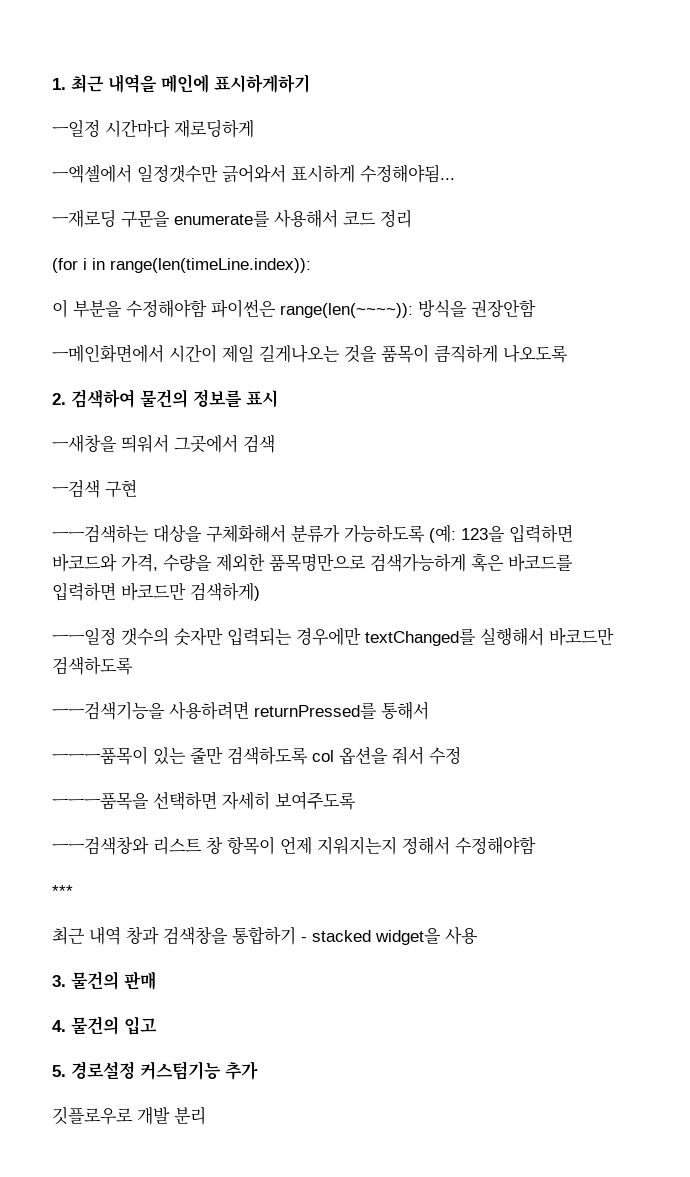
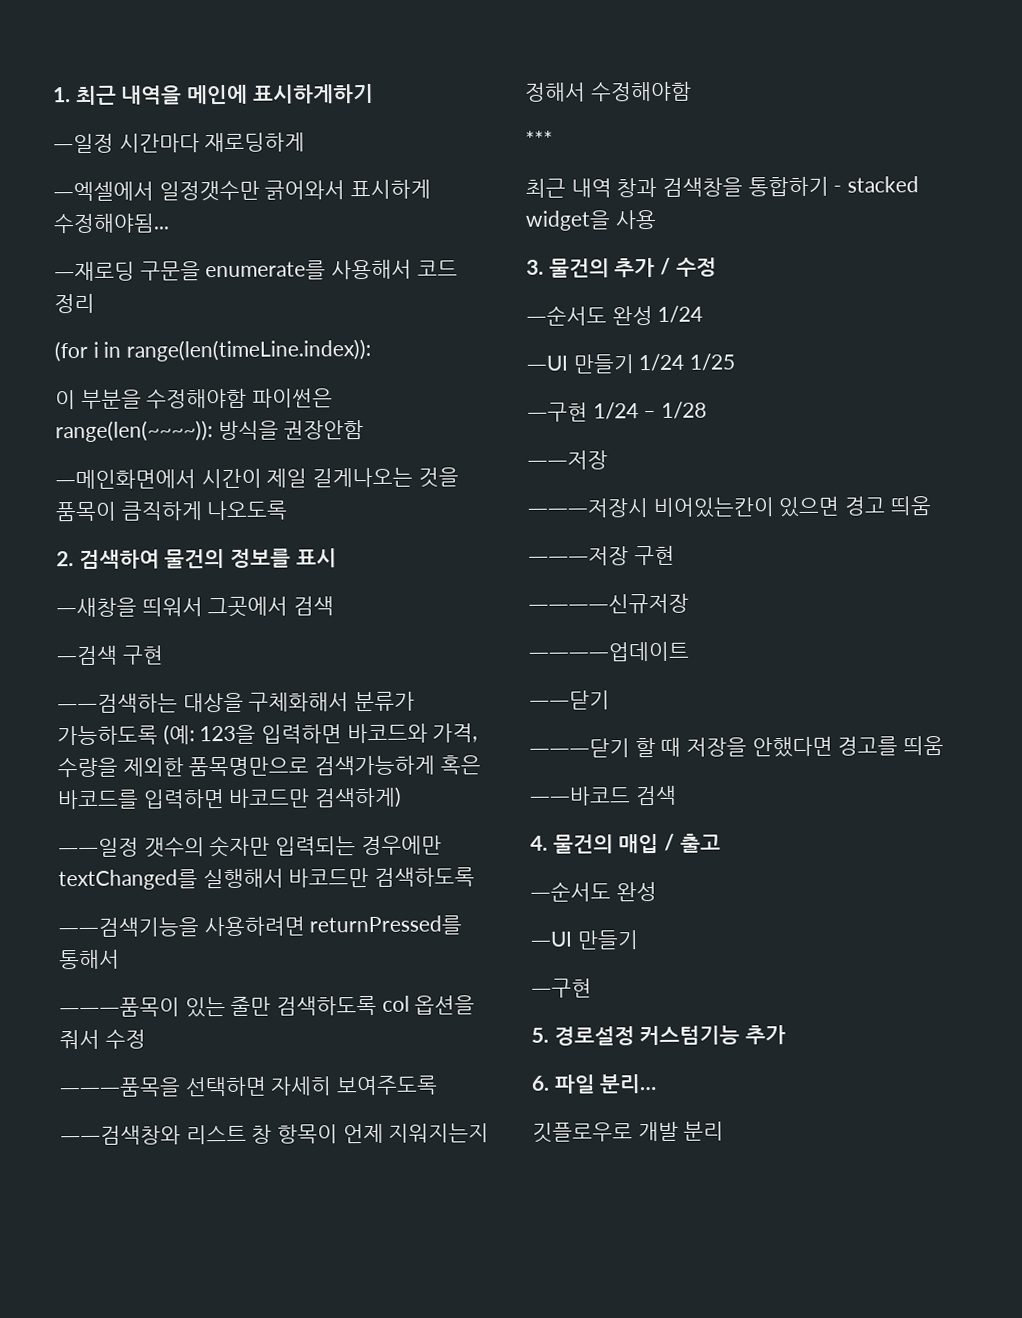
- 3. 물건의 판매
- 4. 물건의 입고
+ 3. 물건의 추가 / 수정
+ ㅡ순서도 완성 1/24
+ ㅡUI 만들기 1/24 1/25
+ ㅡ구현 1/24 – 1/28
+ ㅡㅡ저장
+ ㅡㅡㅡ저장시 비어있는칸이 있으면 경고 띄움
+ ㅡㅡㅡ저장 구현
+ ㅡㅡㅡㅡ신규저장
+ ㅡㅡㅡㅡ업데이트
+ ㅡㅡ닫기
+ ㅡㅡㅡ닫기 할 때 저장을 안했다면 경고를 띄움
+ ㅡㅡ바코드 검색
+ 4. 물건의 매입 / 출고
+ ㅡ순서도 완성
+ ㅡUI 만들기
+ ㅡ구현
+ 6. 파일 분리…

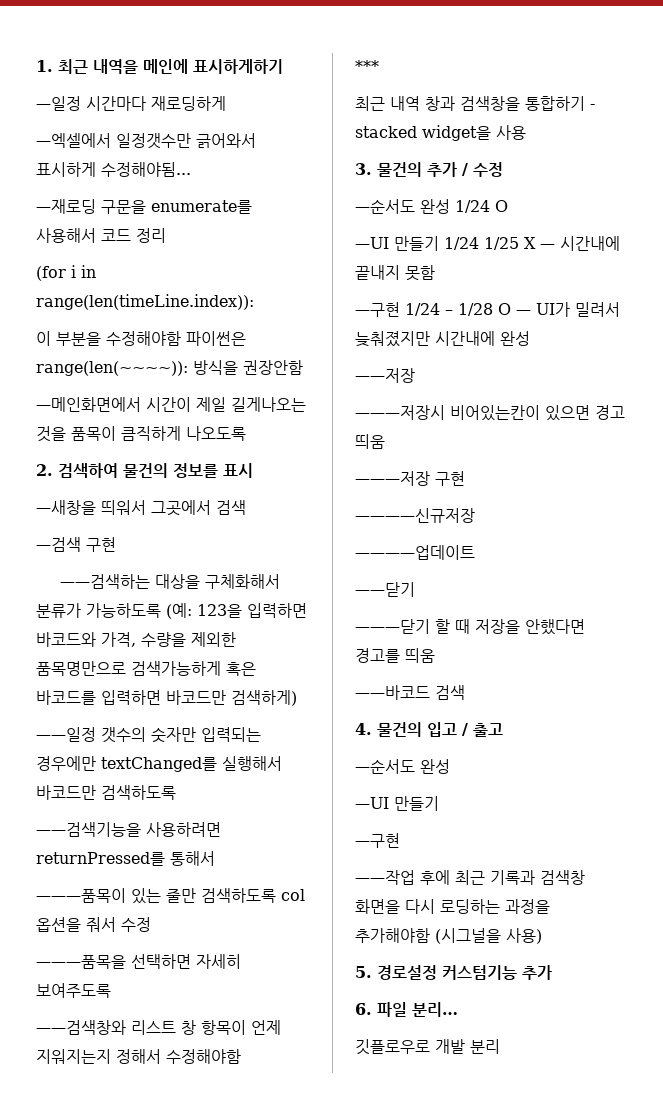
- ㅡ순서도 완성 1/24
+ ㅡ순서도 완성 1/24 O
- ㅡUI 만들기 1/24 1/25
+ ㅡUI 만들기 1/24 1/25 X ㅡ 시간내에 끝내지 못함
- ㅡ구현 1/24 – 1/28
+ ㅡ구현 1/24 – 1/28 O ㅡ UI가 밀려서 늦춰졌지만 시간내에 완성
- 4. 물건의 매입 / 출고
+ 4. 물건의 입고 / 출고
+ ㅡㅡ작업 후에 최근 기록과 검색창 화면을 다시 로딩하는 과정을 추가해야함 (시그널을 사용)

